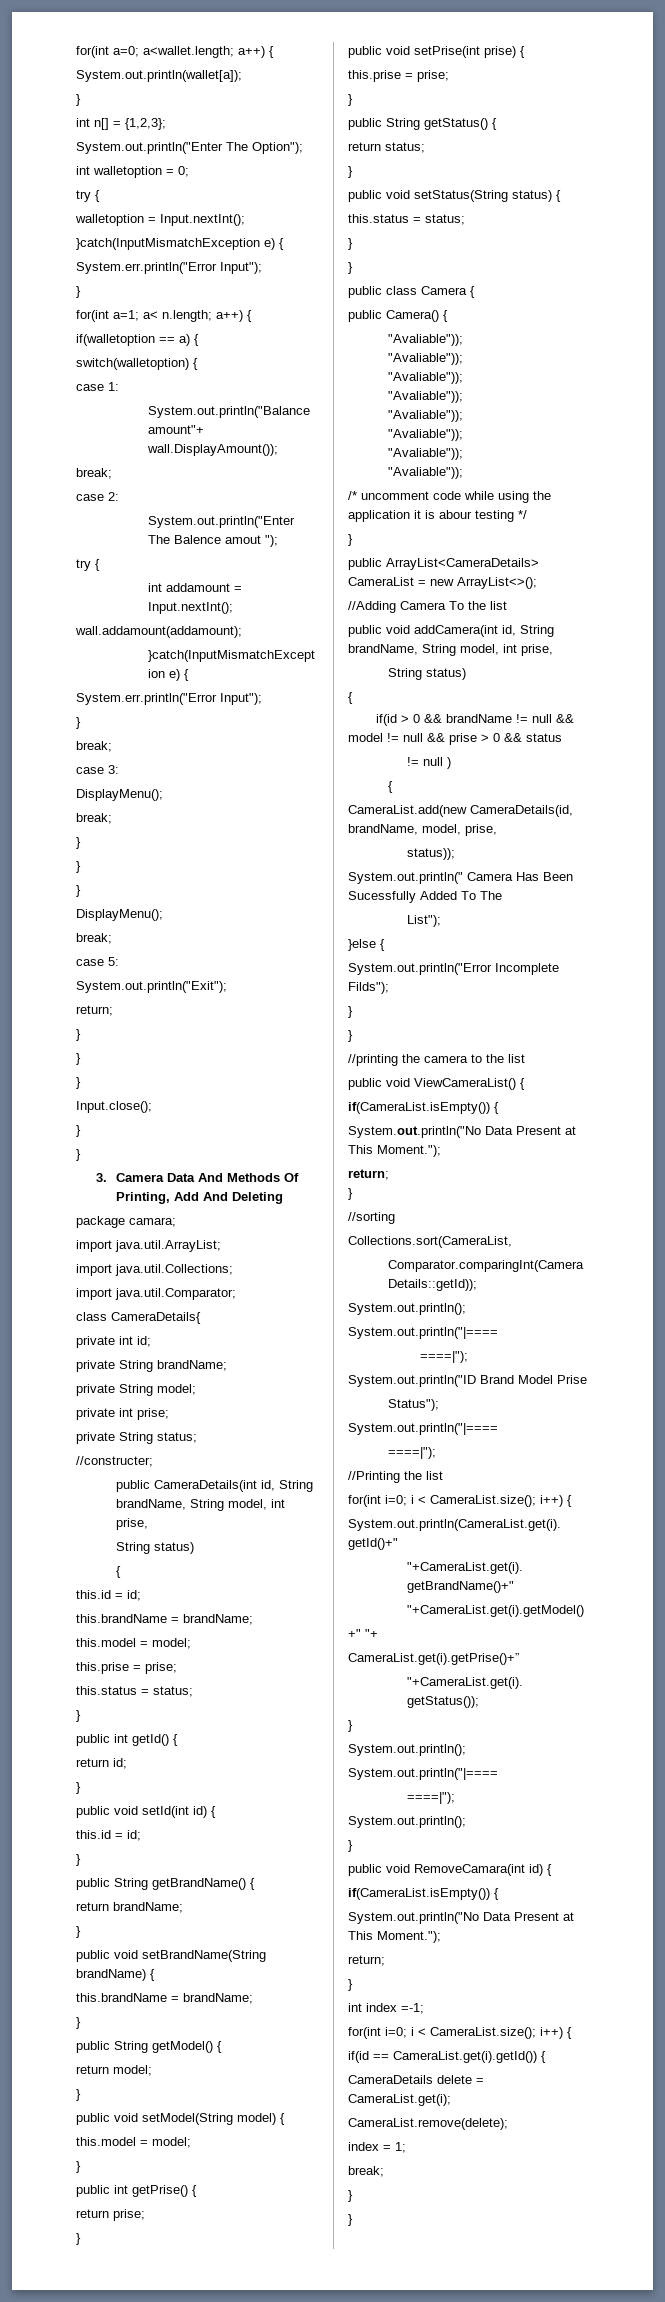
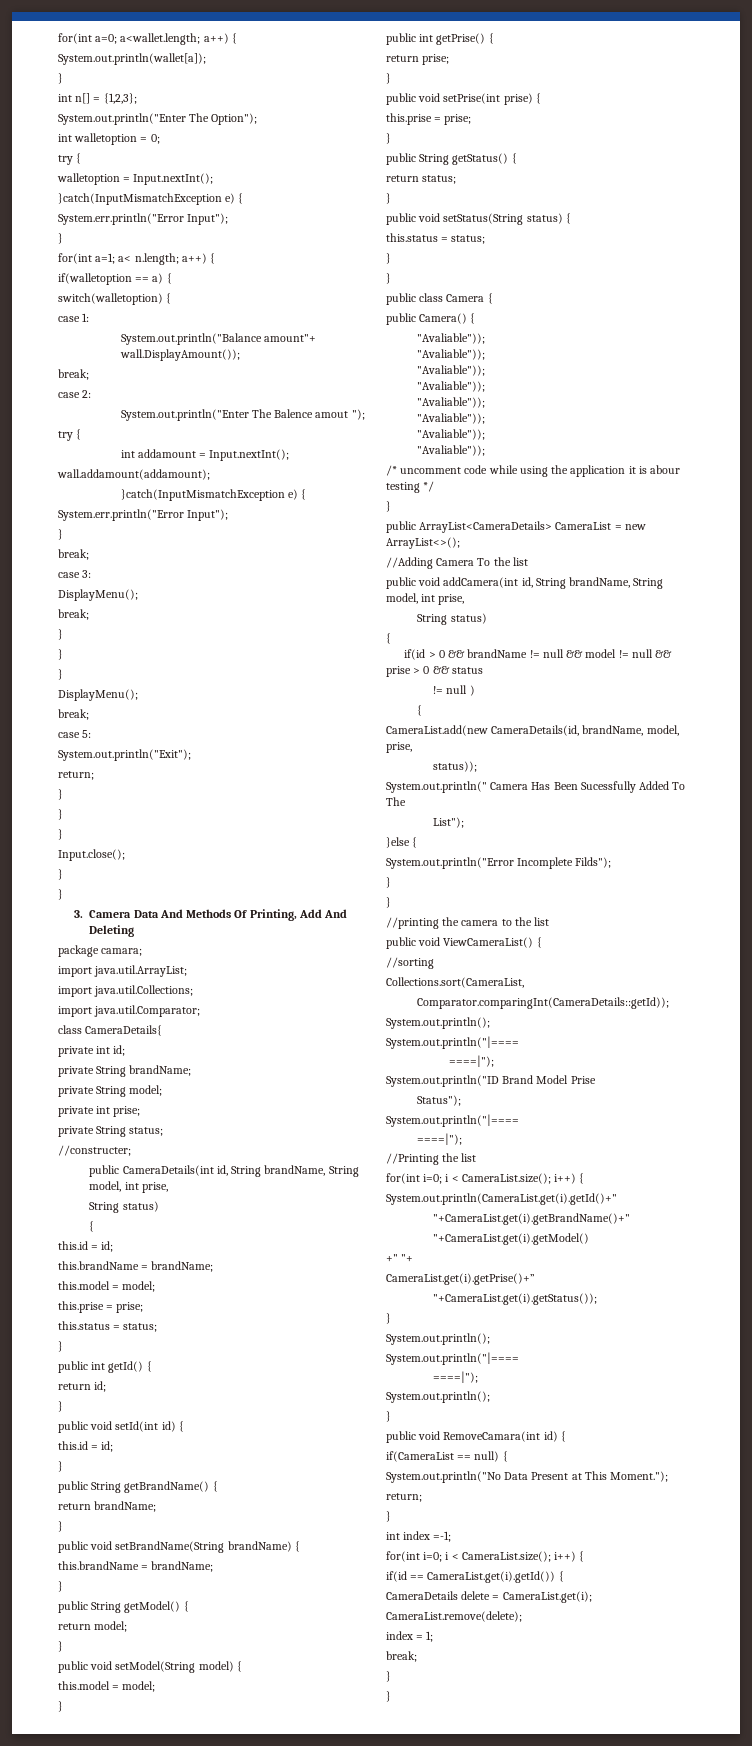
  public void ViewCameraList() {
- if(CameraList.isEmpty()) {
- System.out.println("No Data Present at This Moment.");
- return;
- }
  public void RemoveCamara(int id) {
- if(CameraList.isEmpty()) {
+ if(CameraList == null) {

